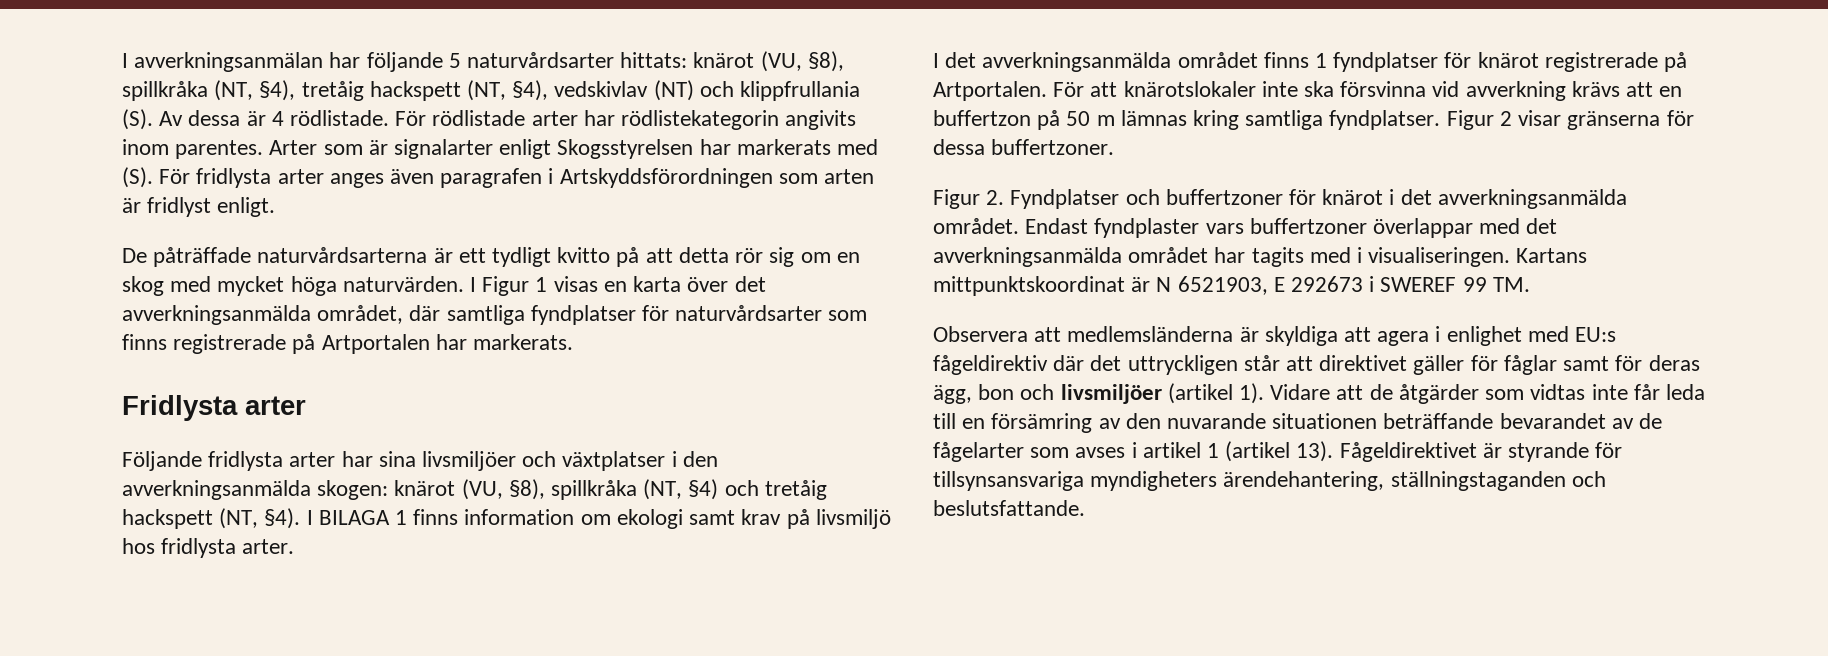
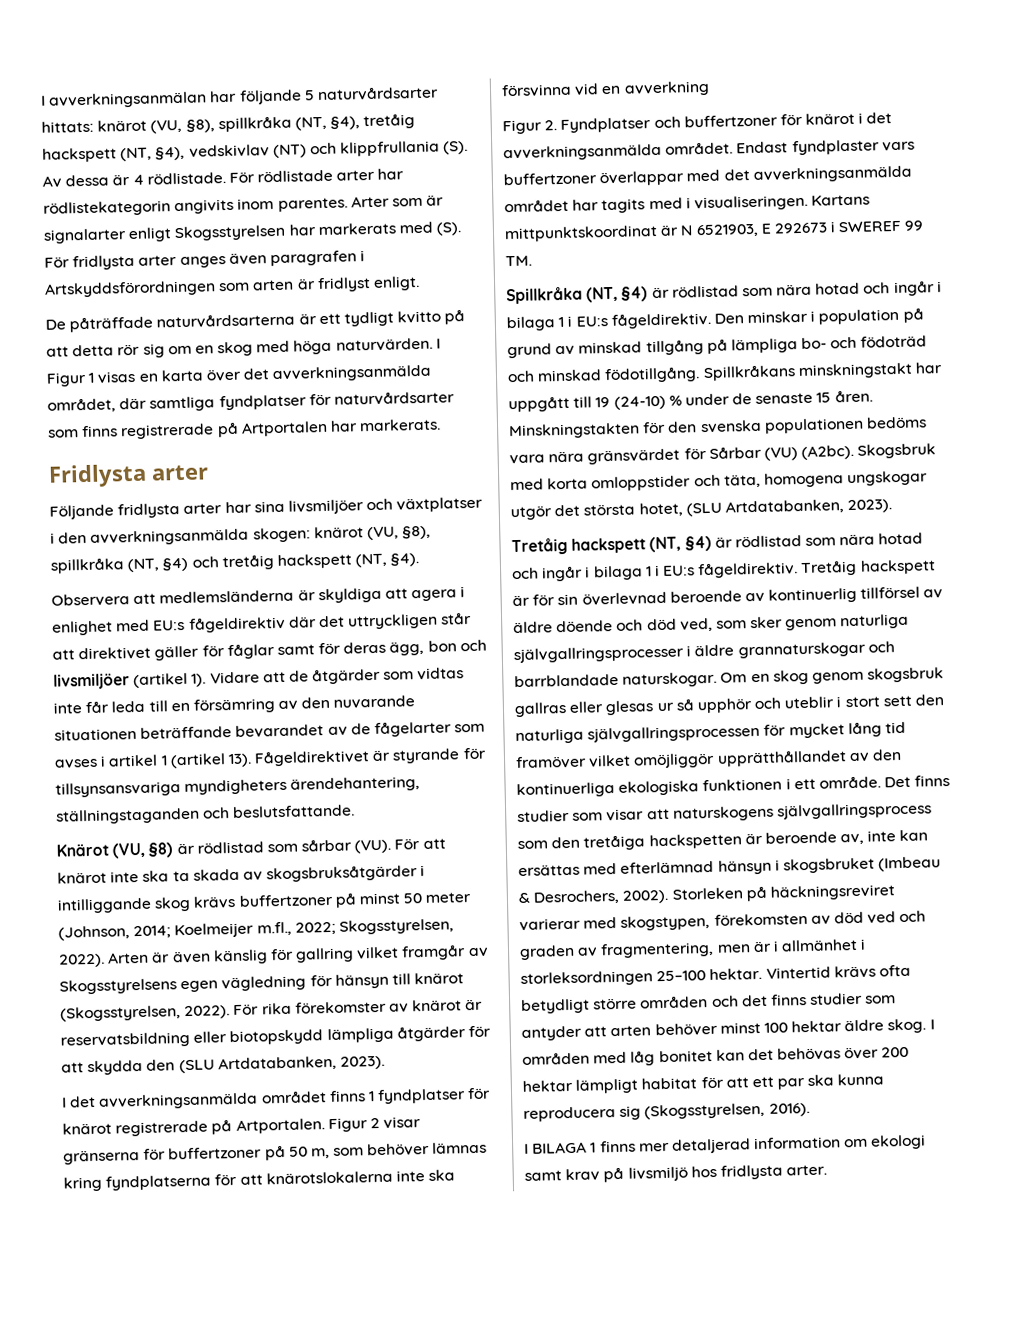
- De påträffade naturvårdsarterna är ett tydligt kvitto på att detta rör sig om en skog med mycket höga naturvärden.
+ De påträffade naturvårdsarterna är ett tydligt kvitto på att detta rör sig om en skog med höga naturvärden.
- I BILAGA 1 finns information om ekologi samt krav på livsmiljö hos fridlysta arter.
- I det avverkningsanmälda området finns 1 fyndplatser för knärot registrerade på Artportalen. För att knärotslokaler inte ska försvinna vid avverkning krävs att en buffertzon på 50 m lämnas kring samtliga fyndplatser. Figur 2 visar gränserna för dessa buffertzoner.
- Figur 2. Fyndplatser och buffertzoner för knärot i det avverkningsanmälda området. Endast fyndplaster vars buffertzoner överlappar med det avverkningsanmälda området har tagits med i visualiseringen. Kartans mittpunktskoordinat är N 6521903, E 292673 i SWEREF 99 TM.
+ Knärot (VU, §8) är rödlistad som sårbar (VU). För att knärot inte ska ta skada av skogsbruksåtgärder i intilliggande skog krävs buffertzoner på minst 50 meter (Johnson, 2014; Koelmeijer m.fl., 2022; Skogsstyrelsen, 2022). Arten är även känslig för gallring vilket framgår av Skogsstyrelsens egen vägledning för hänsyn till knärot (Skogsstyrelsen, 2022). För rika förekomster av knärot är reservatsbildning eller biotopskydd lämpliga åtgärder för att skydda den (SLU Artdatabanken, 2023).
+ I det avverkningsanmälda området finns 1 fyndplatser för knärot registrerade på Artportalen. Figur 2 visar gränserna för buffertzoner på 50 m, som behöver lämnas kring fyndplatserna för att knärotslokalerna inte ska försvinna vid en avverkning
+ Figur 2. Fyndplatser och buffertzoner för knärot i det avverkningsanmälda området. Endast fyndplaster vars buffertzoner överlappar med det avverkningsanmälda området har tagits med i visualiseringen. Kartans mittpunktskoordinat är N 6521903, E 292673 i SWEREF 99 TM.
+ Spillkråka (NT, §4) är rödlistad som nära hotad och ingår i bilaga 1 i EU:s fågeldirektiv. Den minskar i population på grund av minskad tillgång på lämpliga bo- och födoträd och minskad födotillgång. Spillkråkans minskningstakt har uppgått till 19 (24-10) % under de senaste 15 åren. Minskningstakten för den svenska populationen bedöms vara nära gränsvärdet för Sårbar (VU) (A2bc). Skogsbruk med korta omloppstider och täta, homogena ungskogar utgör det största hotet, (SLU Artdatabanken, 2023).
+ Tretåig hackspett (NT, §4) är rödlistad som nära hotad och ingår i bilaga 1 i EU:s fågeldirektiv. Tretåig hackspett är för sin överlevnad beroende av kontinuerlig tillförsel av äldre döende och död ved, som sker genom naturliga självgallringsprocesser i äldre grannaturskogar och barrblandade naturskogar. Om en skog genom skogsbruk gallras eller glesas ur så upphör och uteblir i stort sett den naturliga självgallringsprocessen för mycket lång tid framöver vilket omöjliggör upprätthållandet av den kontinuerliga ekologiska funktionen i ett område. Det finns studier som visar att naturskogens självgallringsprocess som den tretåiga hackspetten är beroende av, inte kan ersättas med efterlämnad hänsyn i skogsbruket (Imbeau & Desrochers, 2002). Storleken på häckningsreviret varierar med skogstypen, förekomsten av död ved och graden av fragmentering, men är i allmänhet i storleksordningen 25–100 hektar. Vintertid krävs ofta betydligt större områden och det finns studier som antyder att arten behöver minst 100 hektar äldre skog. I områden med låg bonitet kan det behövas över 200 hektar lämpligt habitat för att ett par ska kunna reproducera sig (Skogsstyrelsen, 2016).
+ I BILAGA 1 finns mer detaljerad information om ekologi samt krav på livsmiljö hos fridlysta arter.

